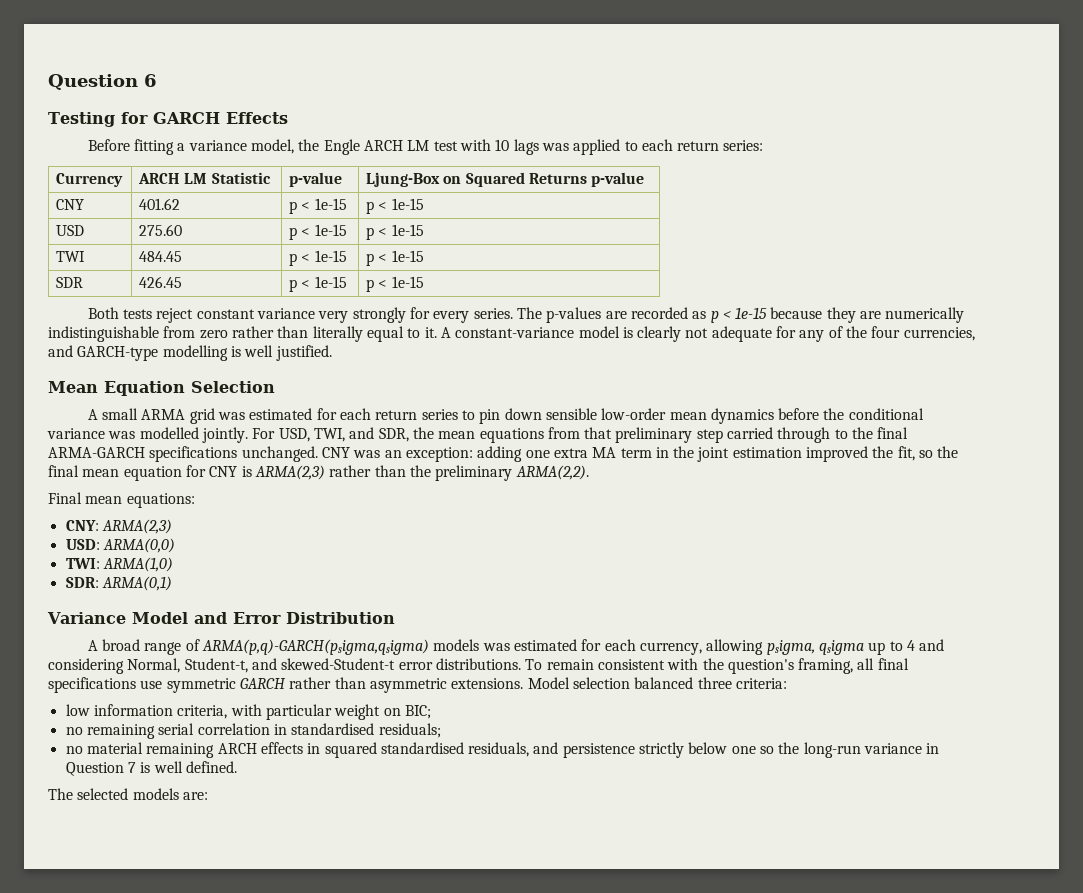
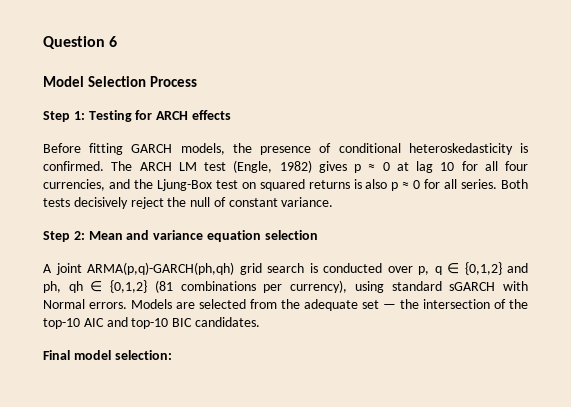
- Testing for GARCH Effects
- Before fitting a variance model, the Engle ARCH LM test with 10 lags was applied to each return series:
- Currency | ARCH LM Statistic | p-value | Ljung-Box on Squared Returns p-value
- CNY | 401.62 | p < 1e-15 | p < 1e-15
- USD | 275.60 | p < 1e-15 | p < 1e-15
- TWI | 484.45 | p < 1e-15 | p < 1e-15
- SDR | 426.45 | p < 1e-15 | p < 1e-15
- Both tests reject constant variance very strongly for every series. The p-values are recorded as p < 1e-15 because they are numerically indistinguishable from zero rather than literally equal to it. A constant-variance model is clearly not adequate for any of the four currencies, and GARCH-type modelling is well justified.
- Mean Equation Selection
- A small ARMA grid was estimated for each return series to pin down sensible low-order mean dynamics before the conditional variance was modelled jointly. For USD, TWI, and SDR, the mean equations from that preliminary step carried through to the final ARMA-GARCH specifications unchanged. CNY was an exception: adding one extra MA term in the joint estimation improved the fit, so the final mean equation for CNY is ARMA(2,3) rather than the preliminary ARMA(2,2).
- Final mean equations:
- CNY: ARMA(2,3)
- USD: ARMA(0,0)
- TWI: ARMA(1,0)
- SDR: ARMA(0,1)
- Variance Model and Error Distribution
- A broad range of ARMA(p,q)-GARCH(psigma,qsigma) models was estimated for each currency, allowing psigma, qsigma up to 4 and considering Normal, Student-t, and skewed-Student-t error distributions. To remain consistent with the question's framing, all final specifications use symmetric GARCH rather than asymmetric extensions. Model selection balanced three criteria:
- low information criteria, with particular weight on BIC;
- no remaining serial correlation in standardised residuals;
- no material remaining ARCH effects in squared standardised residuals, and persistence strictly below one so the long-run variance in Question 7 is well defined.
- The selected models are:
+ Model Selection Process
+ Step 1: Testing for ARCH effects
+ Before fitting GARCH models, the presence of conditional heteroskedasticity is confirmed. The ARCH LM test (Engle, 1982) gives p ≈ 0 at lag 10 for all four currencies, and the Ljung-Box test on squared returns is also p ≈ 0 for all series. Both tests decisively reject the null of constant variance.
+ Step 2: Mean and variance equation selection
+ A joint ARMA(p,q)-GARCH(ph,qh) grid search is conducted over p, q ∈ {0,1,2} and ph, qh ∈ {0,1,2} (81 combinations per currency), using standard sGARCH with Normal errors. Models are selected from the adequate set — the intersection of the top-10 AIC and top-10 BIC candidates.
+ Final model selection:

